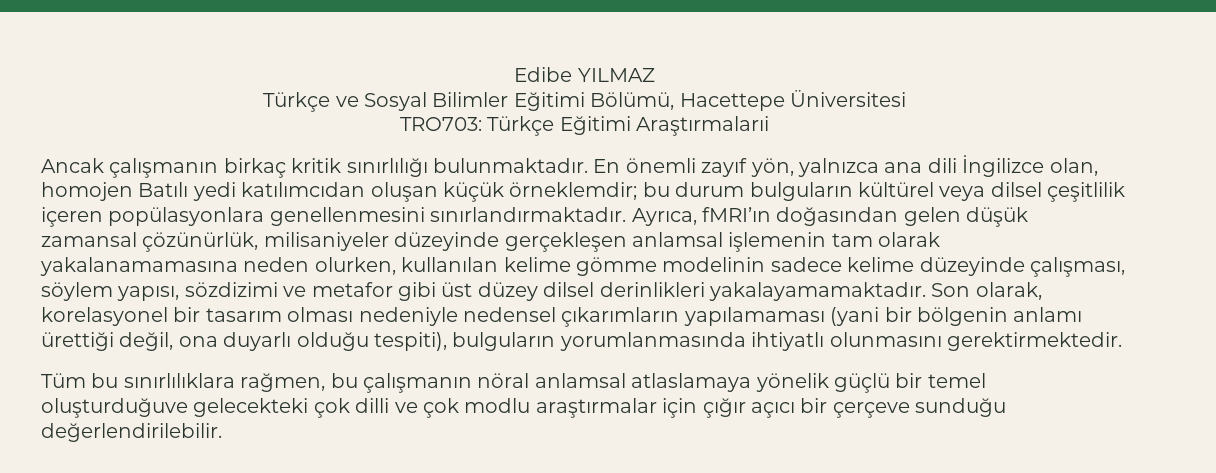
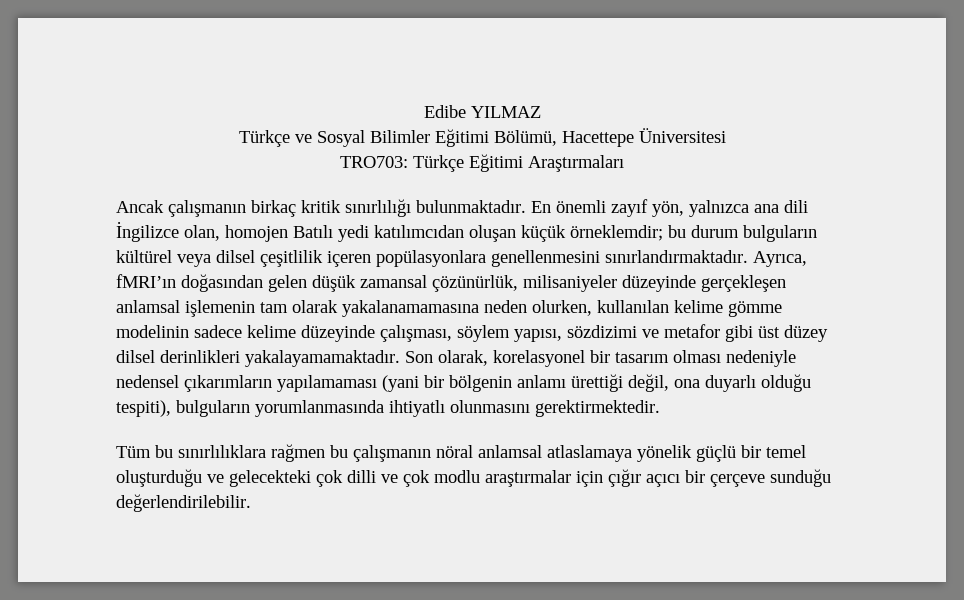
- TRO703: Türkçe Eğitimi Araştırmalarıi
+ TRO703: Türkçe Eğitimi Araştırmaları
- Tüm bu sınırlılıklara rağmen, bu çalışmanın nöral anlamsal atlaslamaya yönelik güçlü bir temel oluşturduğuve gelecekteki çok dilli ve çok modlu araştırmalar için çığır açıcı bir çerçeve sunduğu değerlendirilebilir.
+ Tüm bu sınırlılıklara rağmen bu çalışmanın nöral anlamsal atlaslamaya yönelik güçlü bir temel oluşturduğu ve gelecekteki çok dilli ve çok modlu araştırmalar için çığır açıcı bir çerçeve sunduğu değerlendirilebilir.

